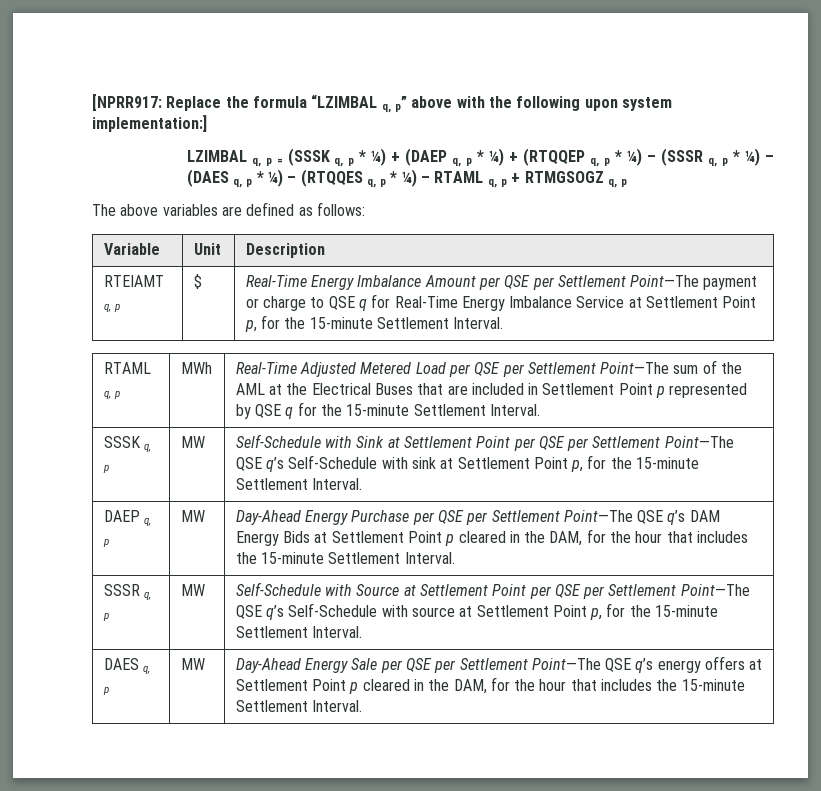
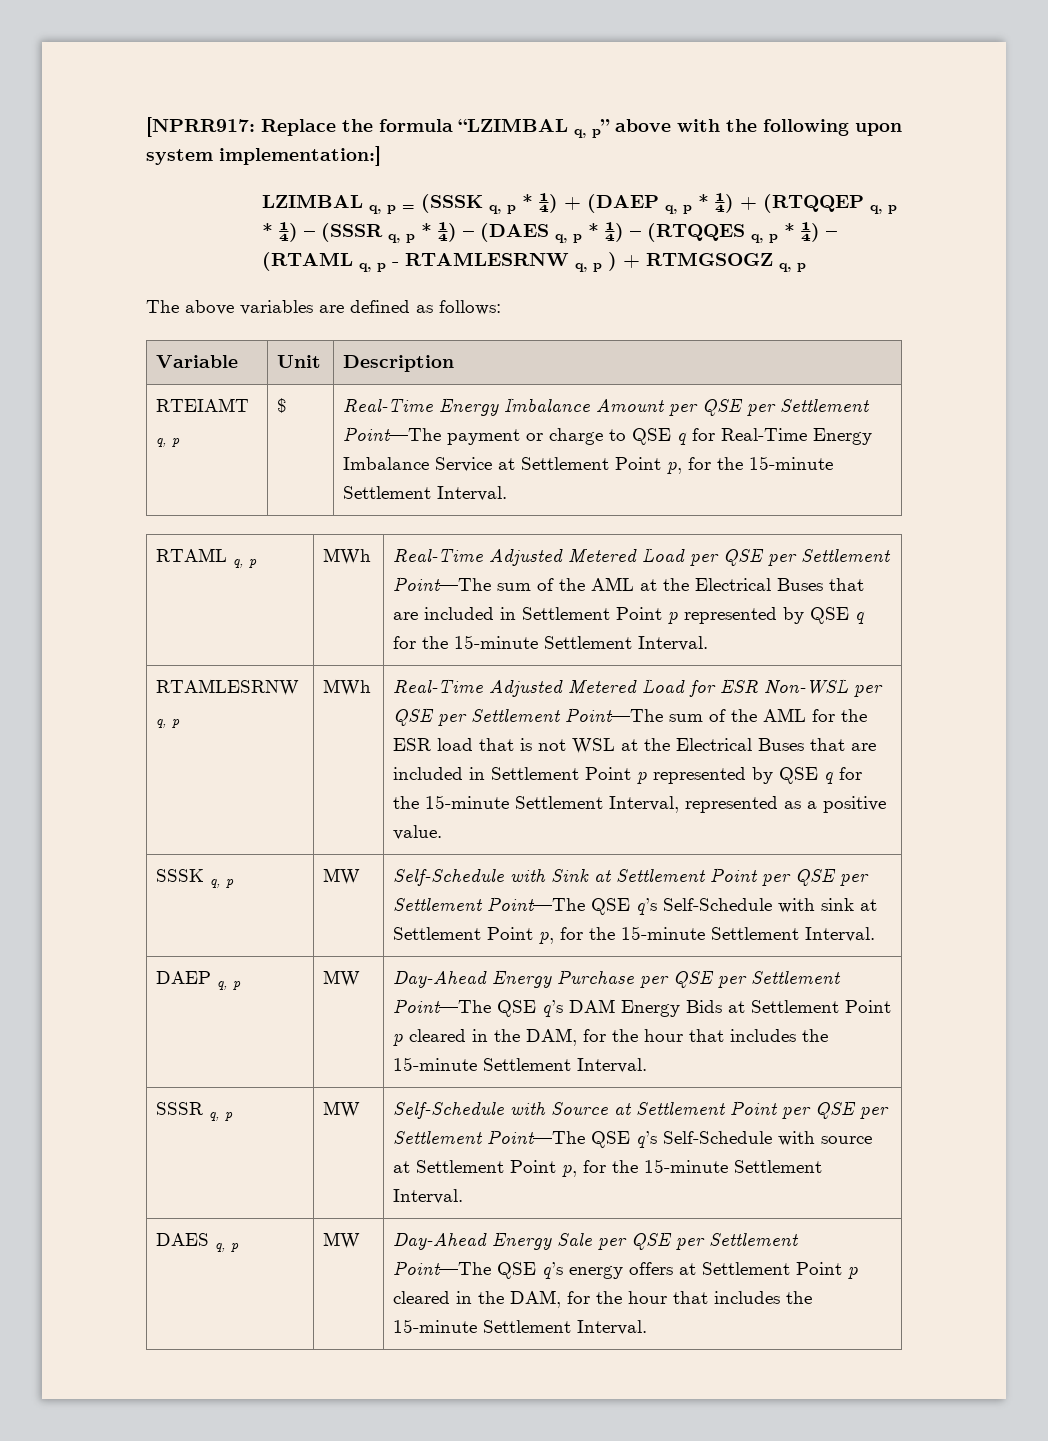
- LZIMBAL q, p = (SSSK q, p * ¼) + (DAEP q, p * ¼) + (RTQQEP q, p * ¼) – (SSSR q, p * ¼) – (DAES q, p * ¼) – (RTQQES q, p * ¼) – RTAML q, p + RTMGSOGZ q, p
+ LZIMBAL q, p = (SSSK q, p * ¼) + (DAEP q, p * ¼) + (RTQQEP q, p * ¼) – (SSSR q, p * ¼) – (DAES q, p * ¼) – (RTQQES q, p * ¼) – (RTAML q, p - RTAMLESRNW q, p ) + RTMGSOGZ q, p
+ RTAMLESRNW q, p | MWh | Real-Time Adjusted Metered Load for ESR Non-WSL per QSE per Settlement Point—The sum of the AML for the ESR load that is not WSL at the Electrical Buses that are included in Settlement Point p represented by QSE q for the 15-minute Settlement Interval, represented as a positive value.

